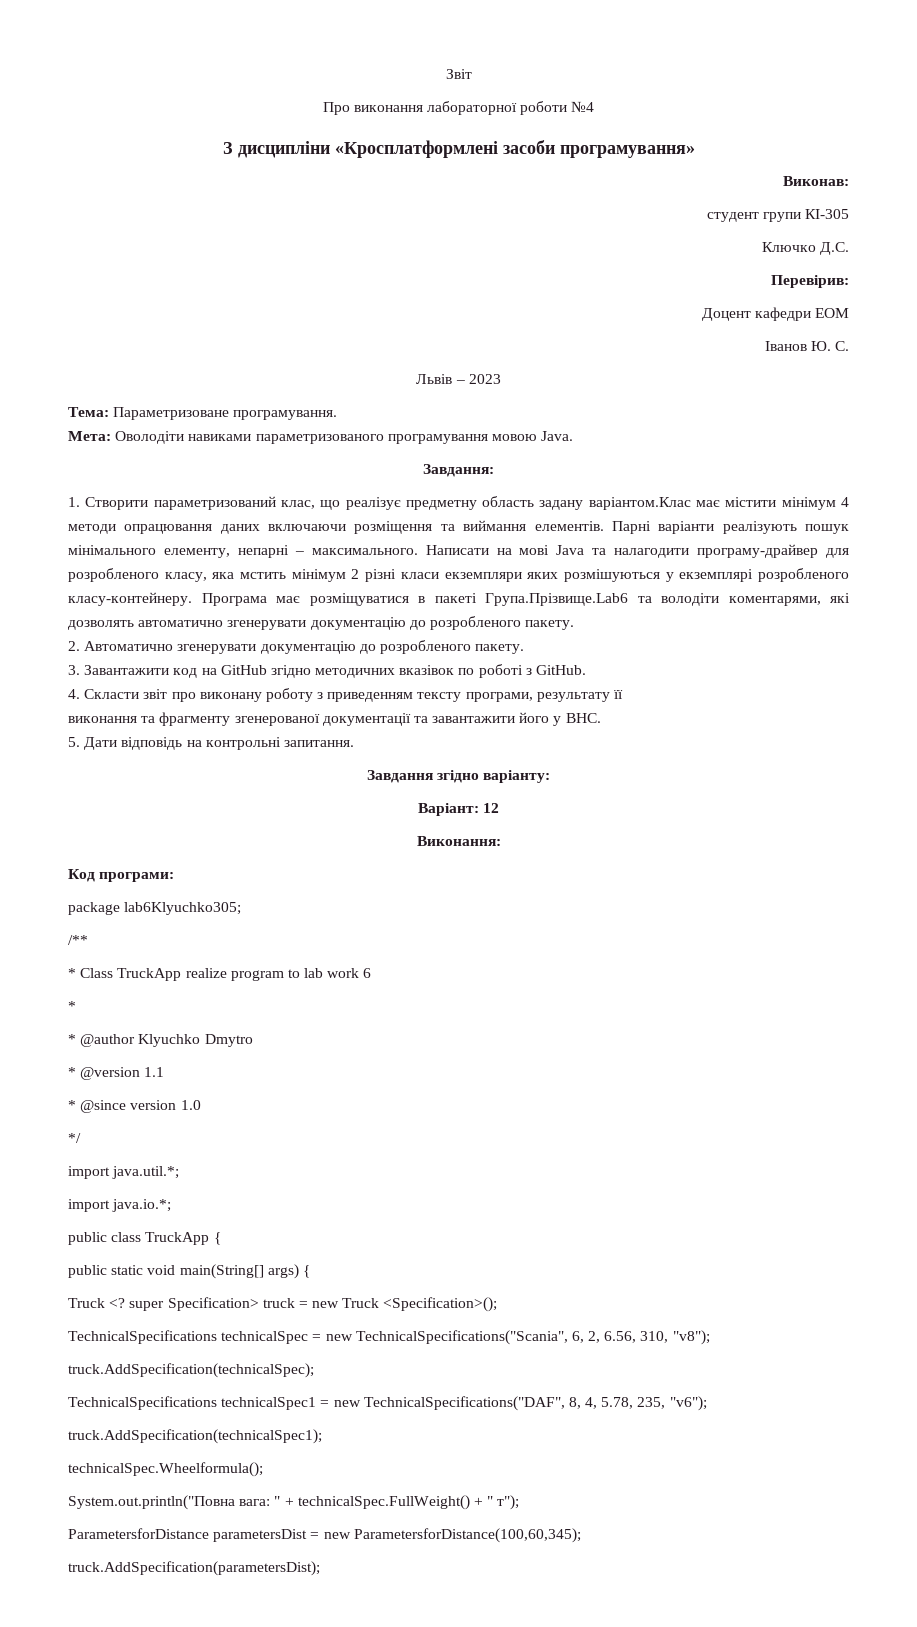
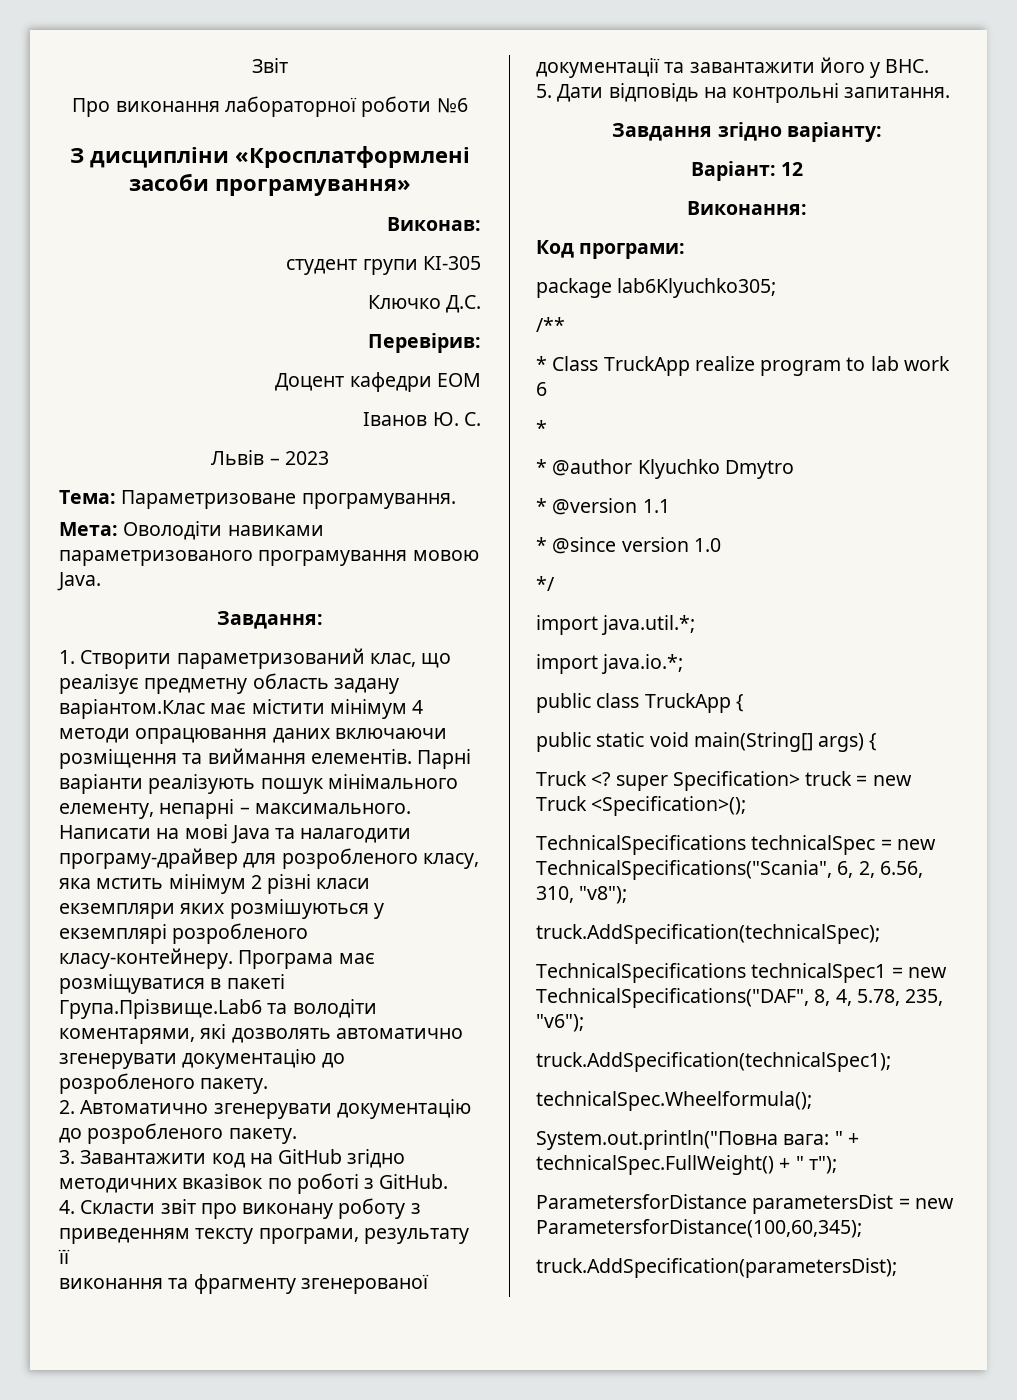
- Про виконання лабораторної роботи №4
+ Про виконання лабораторної роботи №6

